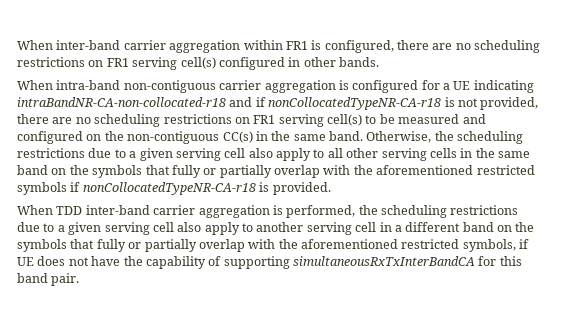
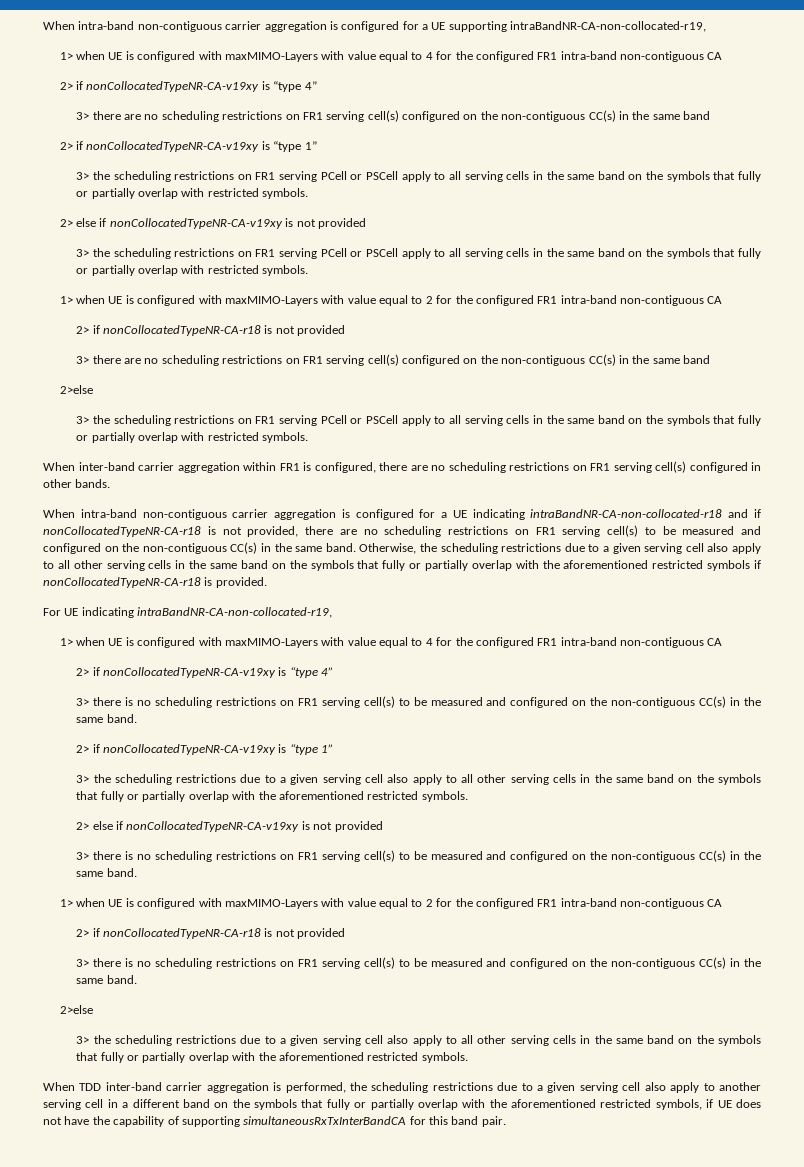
+ When intra-band non-contiguous carrier aggregation is configured for a UE supporting intraBandNR-CA-non-collocated-r19,
+ 1> when UE is configured with maxMIMO-Layers with value equal to 4 for the configured FR1 intra-band non-contiguous CA
+ 2> if nonCollocatedTypeNR-CA-v19xy is “type 4”
+ 3> there are no scheduling restrictions on FR1 serving cell(s) configured on the non-contiguous CC(s) in the same band
+ 2> if nonCollocatedTypeNR-CA-v19xy is “type 1”
+ 3> the scheduling restrictions on FR1 serving PCell or PSCell apply to all serving cells in the same band on the symbols that fully or partially overlap with restricted symbols.
+ 2> else if nonCollocatedTypeNR-CA-v19xy is not provided
+ 3> the scheduling restrictions on FR1 serving PCell or PSCell apply to all serving cells in the same band on the symbols that fully or partially overlap with restricted symbols.
+ 1> when UE is configured with maxMIMO-Layers with value equal to 2 for the configured FR1 intra-band non-contiguous CA
+ 2> if nonCollocatedTypeNR-CA-r18 is not provided
+ 3> there are no scheduling restrictions on FR1 serving cell(s) configured on the non-contiguous CC(s) in the same band
+ 2>else
+ 3> the scheduling restrictions on FR1 serving PCell or PSCell apply to all serving cells in the same band on the symbols that fully or partially overlap with restricted symbols.
+ For UE indicating intraBandNR-CA-non-collocated-r19,
+ 1> when UE is configured with maxMIMO-Layers with value equal to 4 for the configured FR1 intra-band non-contiguous CA
+ 2> if nonCollocatedTypeNR-CA-v19xy is “type 4”
+ 3> there is no scheduling restrictions on FR1 serving cell(s) to be measured and configured on the non-contiguous CC(s) in the same band.
+ 2> if nonCollocatedTypeNR-CA-v19xy is “type 1”
+ 3> the scheduling restrictions due to a given serving cell also apply to all other serving cells in the same band on the symbols that fully or partially overlap with the aforementioned restricted symbols.
+ 2> else if nonCollocatedTypeNR-CA-v19xy is not provided
+ 3> there is no scheduling restrictions on FR1 serving cell(s) to be measured and configured on the non-contiguous CC(s) in the same band.
+ 1> when UE is configured with maxMIMO-Layers with value equal to 2 for the configured FR1 intra-band non-contiguous CA
+ 2> if nonCollocatedTypeNR-CA-r18 is not provided
+ 3> there is no scheduling restrictions on FR1 serving cell(s) to be measured and configured on the non-contiguous CC(s) in the same band.
+ 2>else
+ 3> the scheduling restrictions due to a given serving cell also apply to all other serving cells in the same band on the symbols that fully or partially overlap with the aforementioned restricted symbols.

